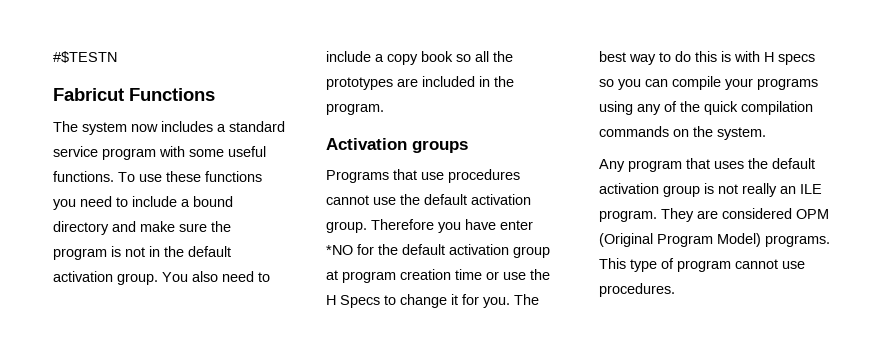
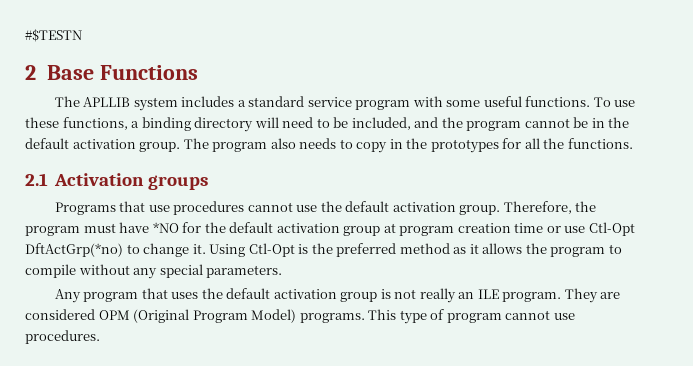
- Fabricut Functions
+ 2 Base Functions
- The system now includes a standard service program with some useful functions.
+ The APLLIB system includes a standard service program with some useful functions.
- To use these functions you need to include a bound directory and make sure the program is not in the default activation group.
+ To use these functions, a binding directory will need to be included, and the program cannot be in the default activation group.
- You also need to include a copy book so all the prototypes are included in the program.
- Activation groups
+ The program also needs to copy in the prototypes for all the functions.
+ 2.1 Activation groups
- Therefore you have enter *NO for the default activation group at program creation time or use the H Specs to change it for you. The best way to do this is with H specs so you can compile your programs using any of the quick compilation commands on the system.
+ Therefore, the program must have *NO for the default activation group at program creation time or use Ctl-Opt DftActGrp(*no) to change it. Using Ctl-Opt is the preferred method as it allows the program to compile without any special parameters.

